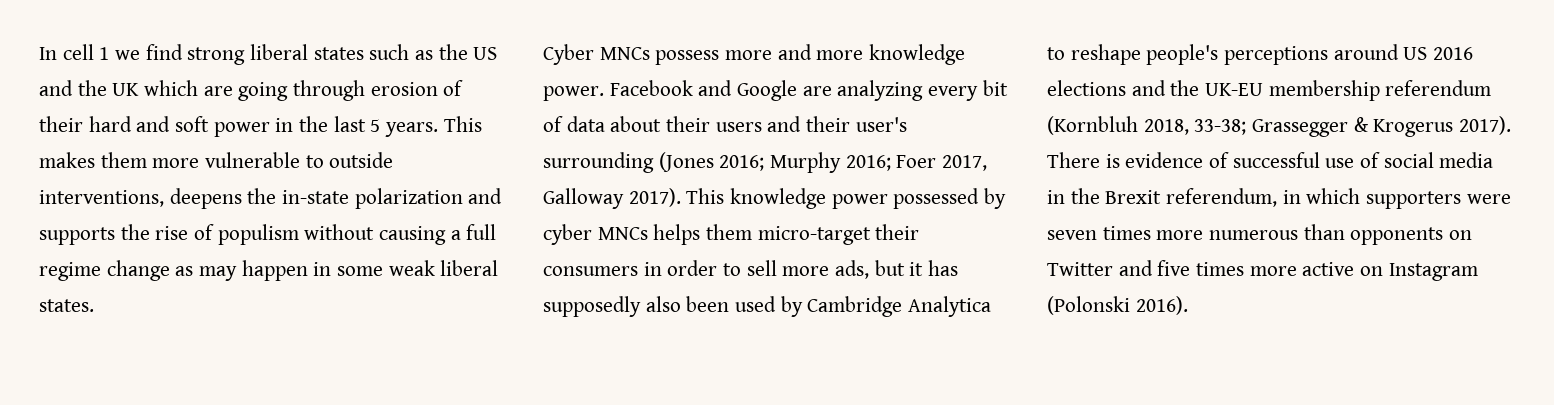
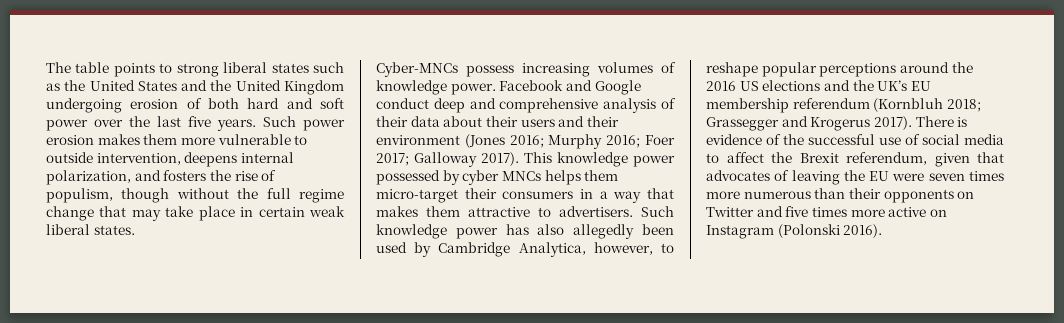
- In cell 1 we find strong liberal states such as the US and the UK which are going through erosion of their hard and soft power in the last 5 years. This makes them more vulnerable to outside interventions, deepens the in-state polarization and supports the rise of populism without causing a full regime change as may happen in some weak liberal states.
- Cyber MNCs possess more and more knowledge power.
+ The table points to strong liberal states such as the United States and the United Kingdom undergoing erosion of both hard and soft power over the last five years. Such power erosion makes them more vulnerable to outside intervention, deepens internal polarization, and fosters the rise of populism, though without the full regime change that may take place in certain weak liberal states.
+ Cyber-MNCs possess increasing volumes of knowledge power.
- Facebook and Google are analyzing every bit of data about their users and their user's surrounding (Jones 2016; Murphy 2016; Foer 2017, Galloway 2017).
+ Facebook and Google conduct deep and comprehensive analysis of their data about their users and their environment (Jones 2016; Murphy 2016; Foer 2017; Galloway 2017).
- This knowledge power possessed by cyber MNCs helps them micro-target their consumers in order to sell more ads, but it has supposedly also been used by Cambridge Analytica to reshape people's perceptions around US 2016 elections and the UK-EU membership referendum (Kornbluh 2018, 33-38; Grassegger & Krogerus 2017).
+ This knowledge power possessed by cyber MNCs helps them micro-target their consumers in a way that makes them attractive to advertisers. Such knowledge power has also allegedly been used by Cambridge Analytica, however, to reshape popular perceptions around the 2016 US elections and the UK’s EU membership referendum (Kornbluh 2018; Grassegger and Krogerus 2017).
- There is evidence of successful use of social media in the Brexit referendum, in which supporters were seven times more numerous than opponents on Twitter and five times more active on Instagram (Polonski 2016).
+ There is evidence of the successful use of social media to affect the Brexit referendum, given that advocates of leaving the EU were seven times more numerous than their opponents on Twitter and five times more active on Instagram (Polonski 2016).

